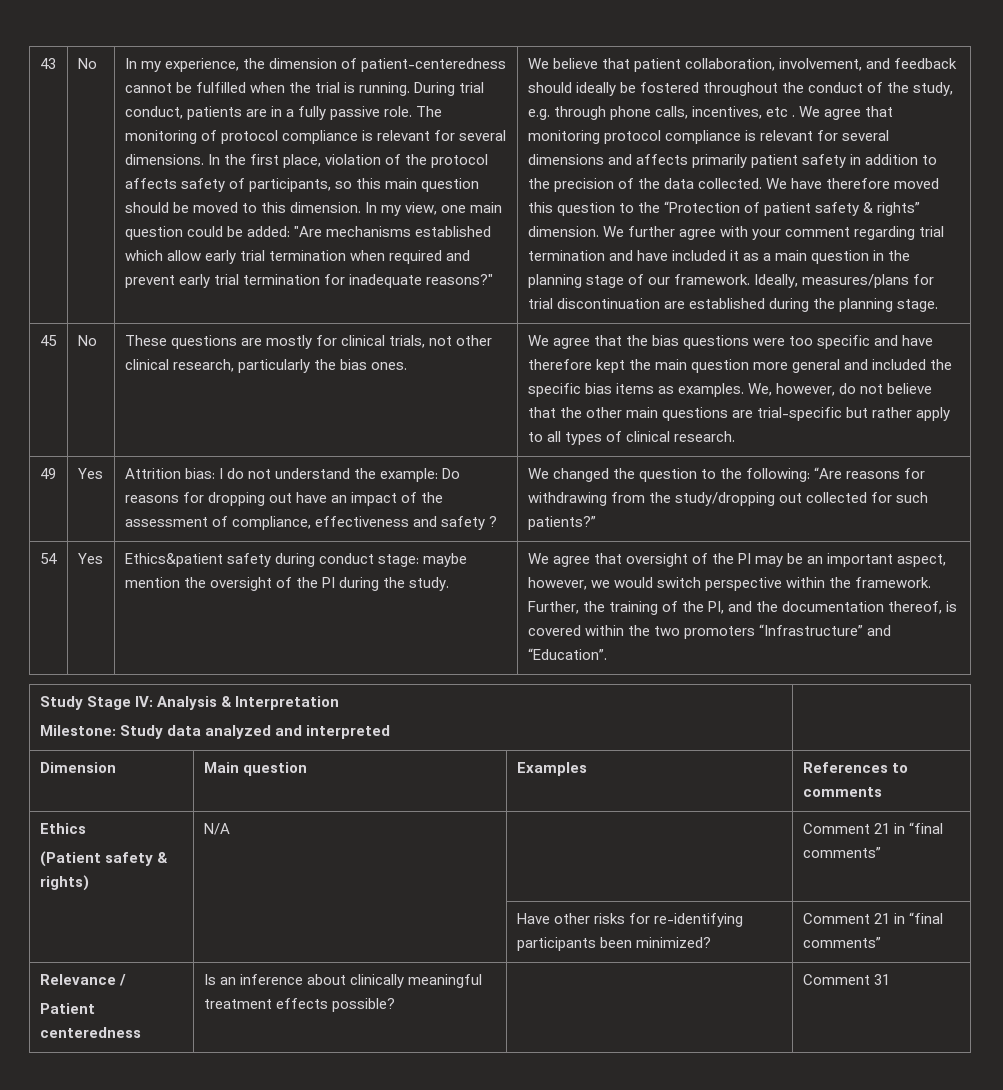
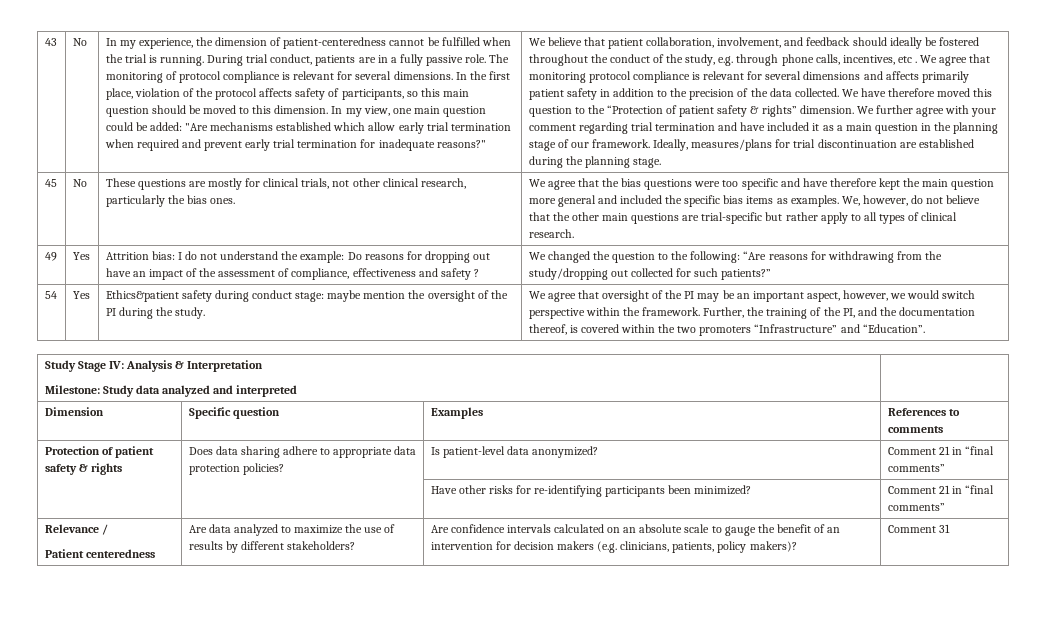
- Dimension | Main question | Examples | References to comments
+ Dimension | Specific question | Examples | References to comments
- Ethics
- (Patient safety & rights) | N/A | | Comment 21 in “final comments”
+ Protection of patient safety & rights | Does data sharing adhere to appropriate data protection policies? | Is patient-level data anonymized? | Comment 21 in “final comments”
- Is an inference about clinically meaningful treatment effects possible?
+ Are data analyzed to maximize the use of results by different stakeholders? | Are confidence intervals calculated on an absolute scale to gauge the benefit of an intervention for decision makers (e.g. clinicians, patients, policy makers)?

